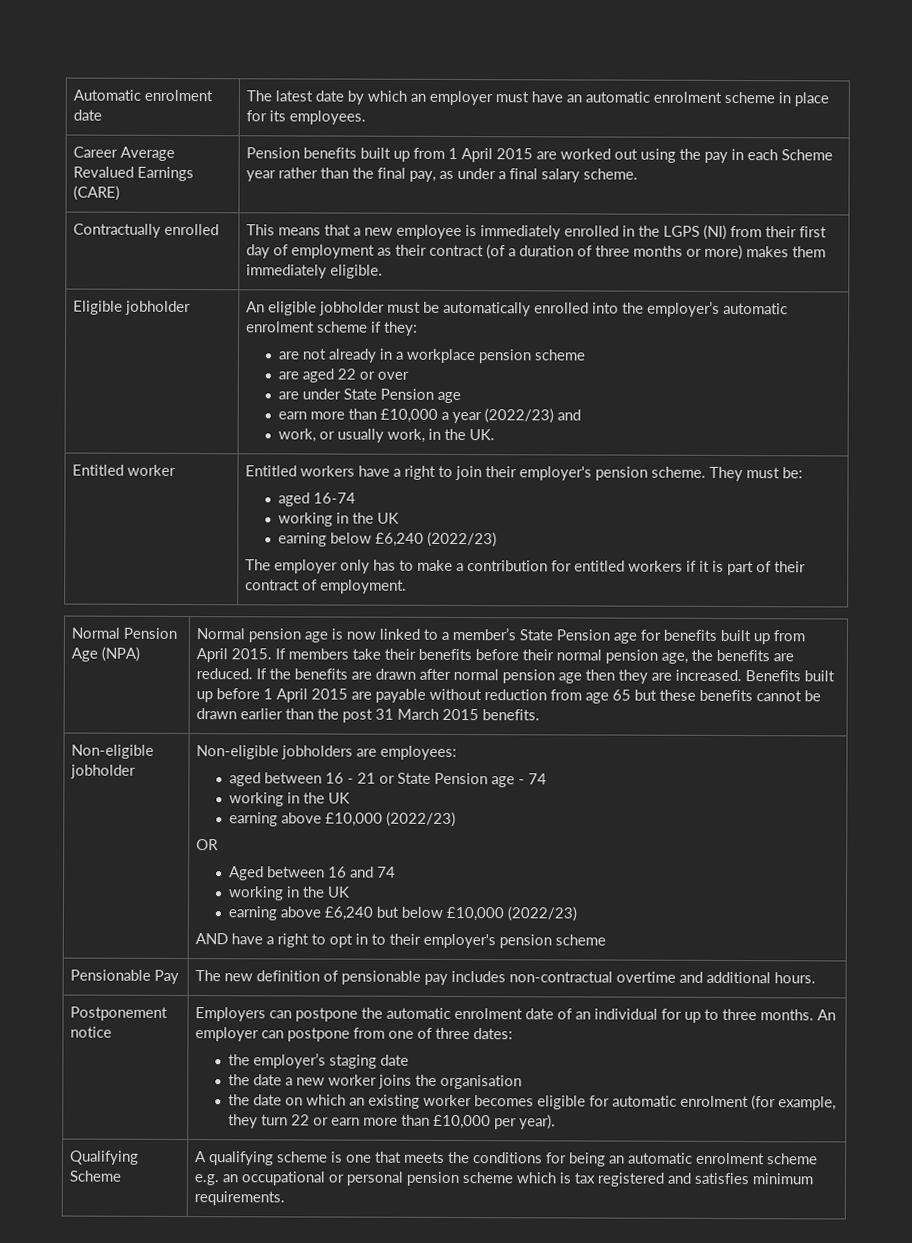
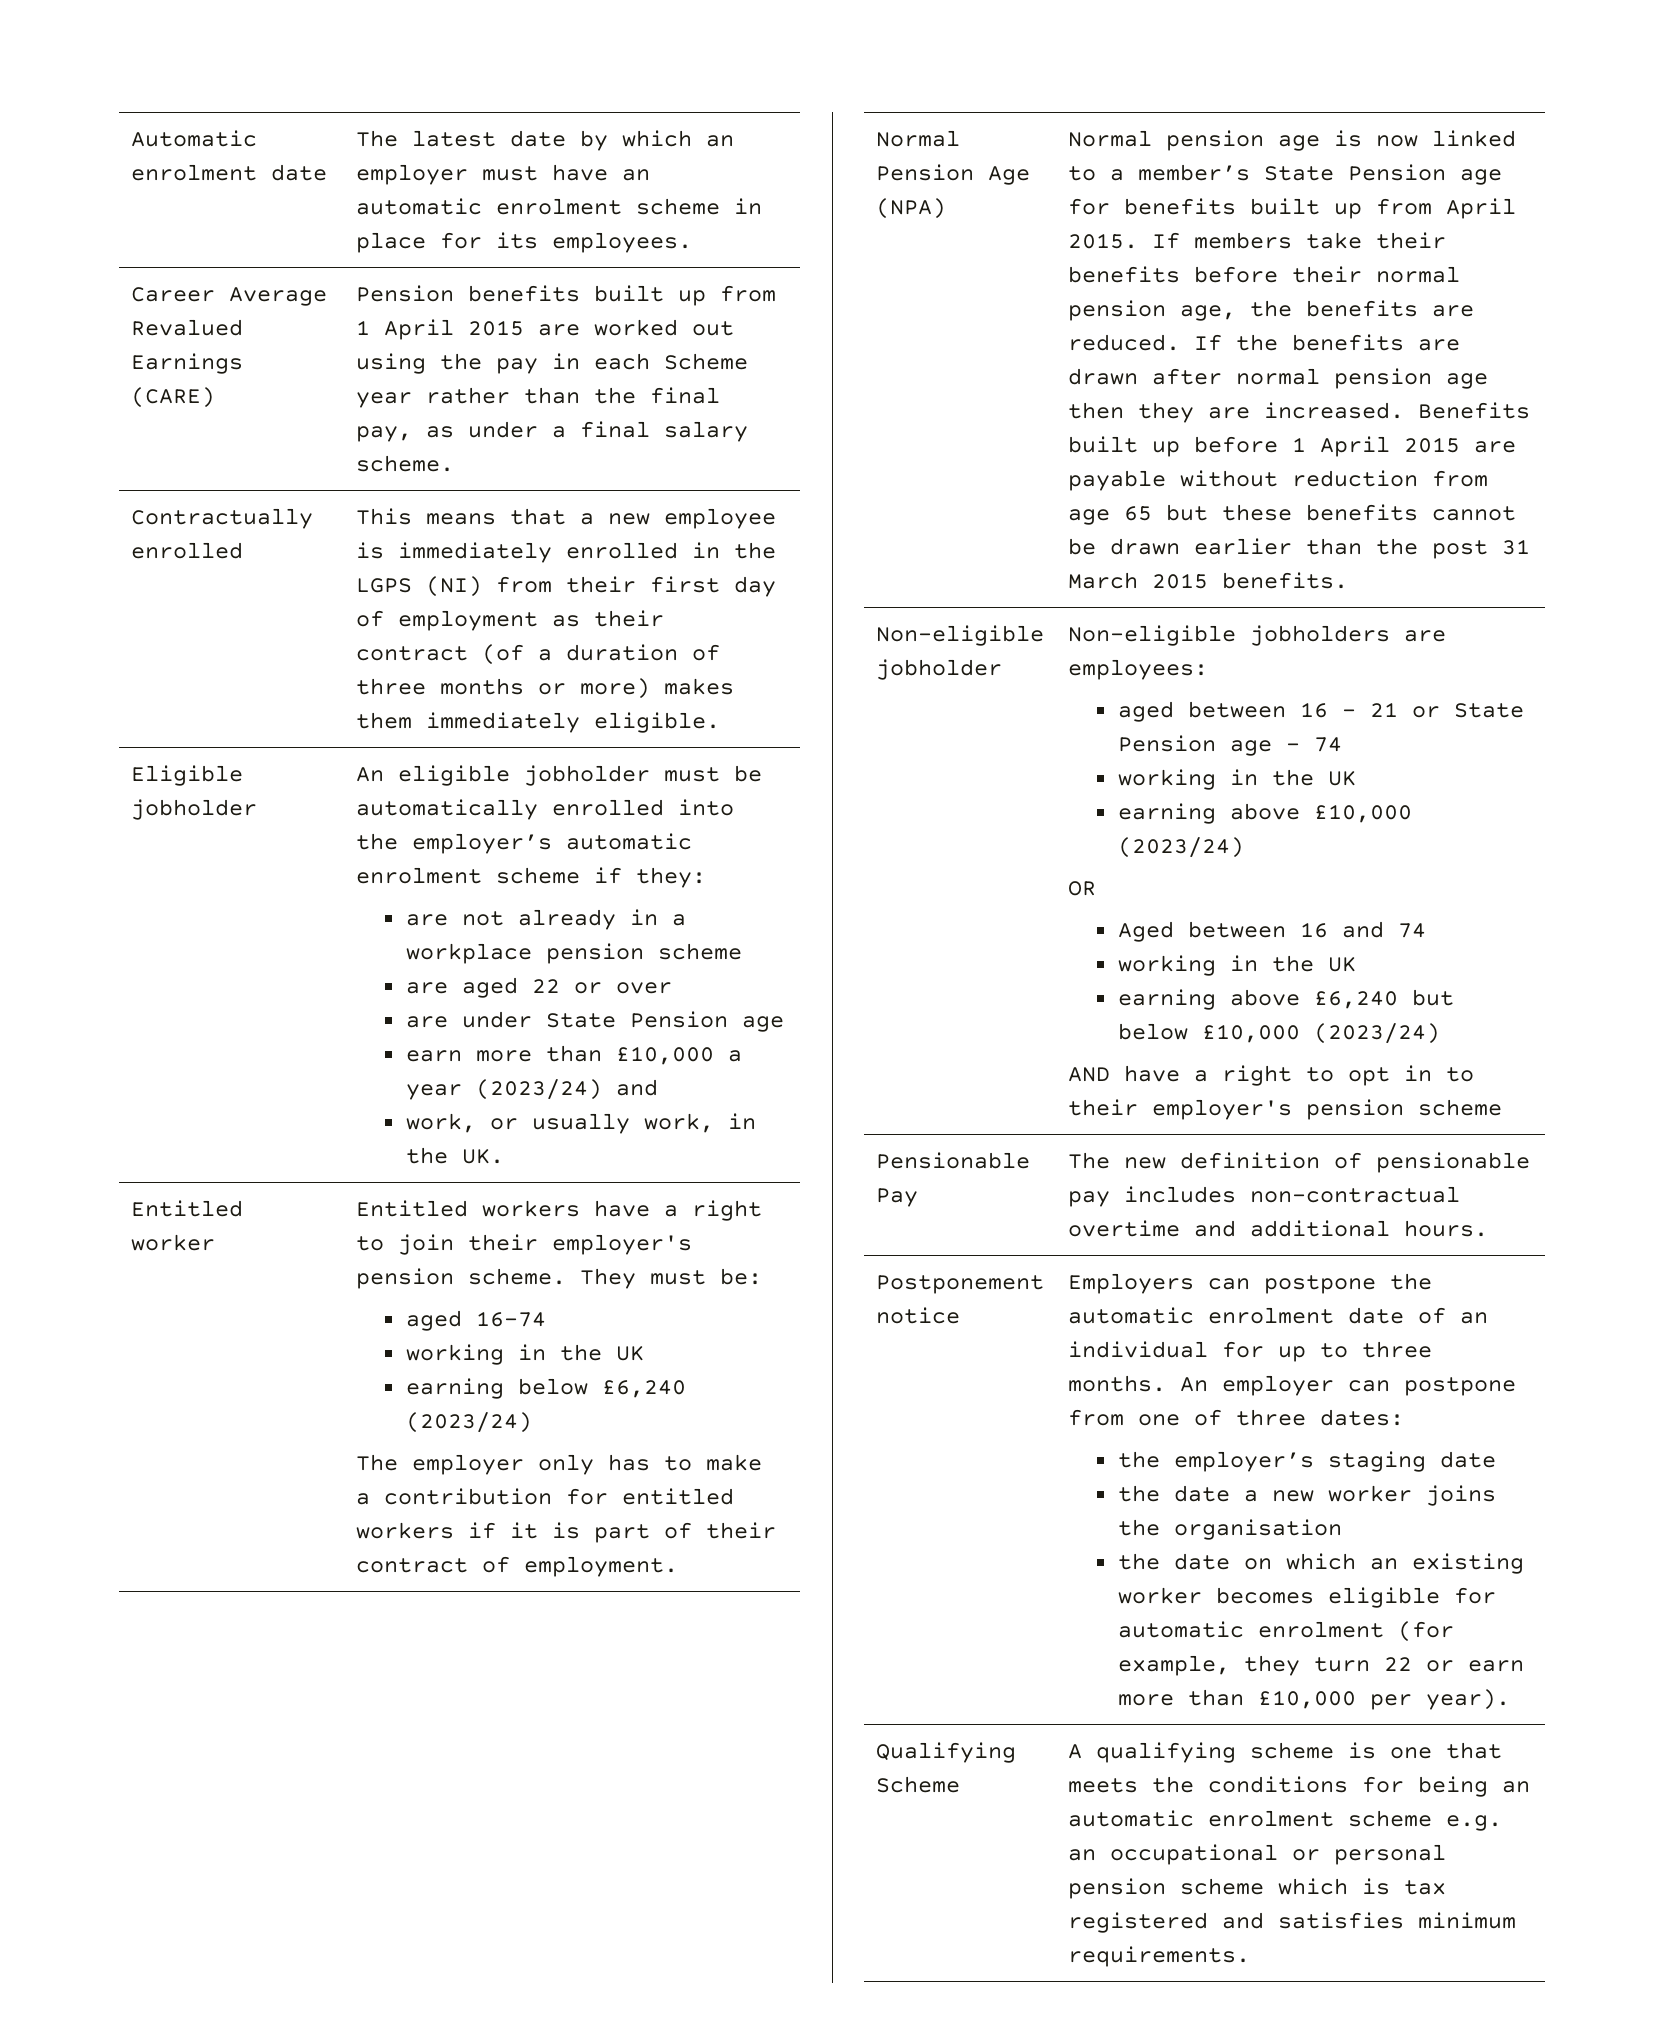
- earn more than £10,000 a year (2022/23) and
+ earn more than £10,000 a year (2023/24) and
- earning below £6,240 (2022/23)
+ earning below £6,240 (2023/24)
- earning above £10,000 (2022/23)
+ earning above £10,000 (2023/24)
- earning above £6,240 but below £10,000 (2022/23)
+ earning above £6,240 but below £10,000 (2023/24)

